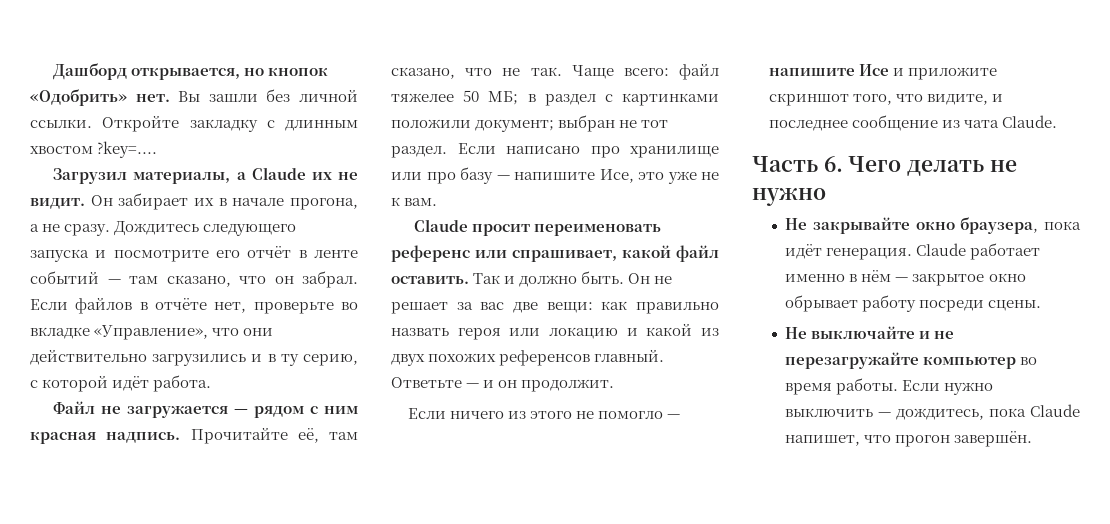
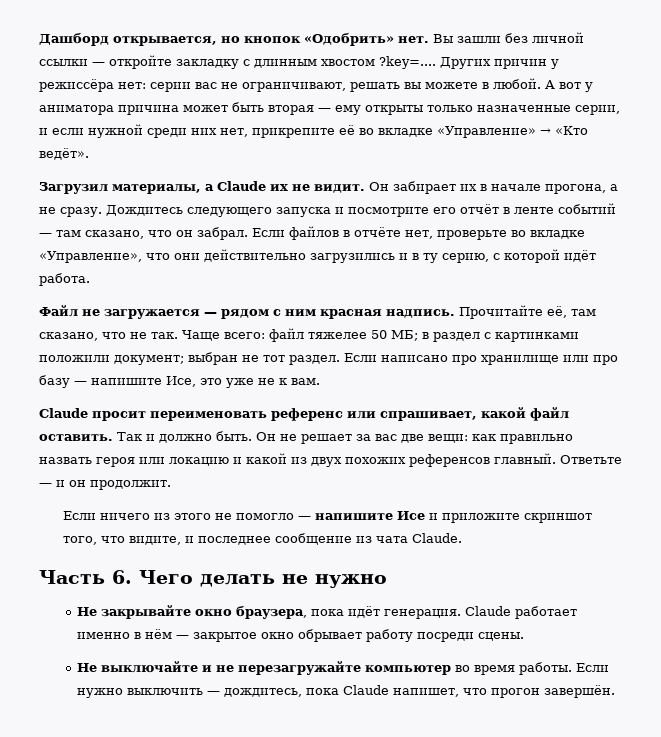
- Вы зашли без личной ссылки. Откройте закладку с длинным хвостом ?key=....
+ Вы зашли без личной ссылки — откройте закладку с длинным хвостом ?key=.... Других причин у режиссёра нет: серии вас не ограничивают, решать вы можете в любой. А вот у аниматора причина может быть вторая — ему открыты только назначенные серии, и если нужной среди них нет, прикрепите её во вкладке «Управление» → «Кто ведёт».

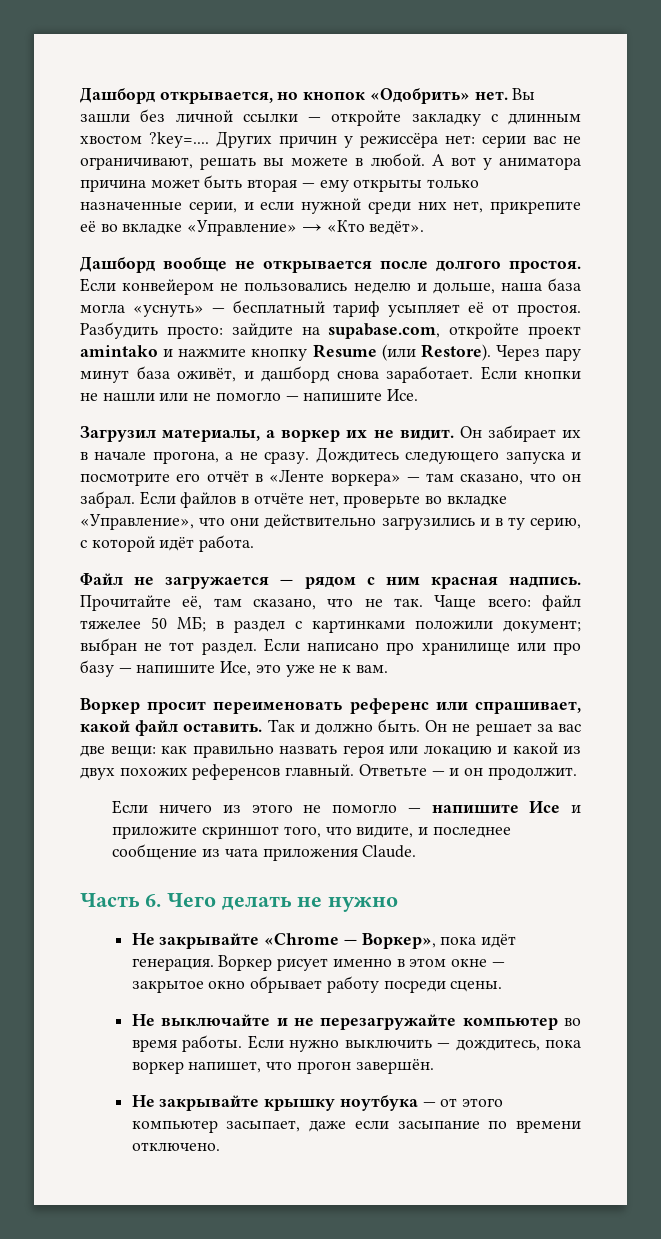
+ Дашборд вообще не открывается после долгого простоя. Если конвейером не пользовались неделю и дольше, наша база могла «уснуть» — бесплатный тариф усыпляет её от простоя. Разбудить просто: зайдите на supabase.com, откройте проект amintako и нажмите кнопку Resume (или Restore). Через пару минут база оживёт, и дашборд снова заработает. Если кнопки не нашли или не помогло — напишите Исе.
- Загрузил материалы, а Claude их не видит.
+ Загрузил материалы, а воркер их не видит.
- Дождитесь следующего запуска и посмотрите его отчёт в ленте событий — там сказано, что он забрал.
+ Дождитесь следующего запуска и посмотрите его отчёт в «Ленте воркера» — там сказано, что он забрал.
- Claude просит переименовать референс или спрашивает, какой файл оставить.
+ Воркер просит переименовать референс или спрашивает, какой файл оставить.
- Если ничего из этого не помогло — напишите Исе и приложите скриншот того, что видите, и последнее сообщение из чата Claude.
+ Если ничего из этого не помогло — напишите Исе и приложите скриншот того, что видите, и последнее сообщение из чата приложения Claude.
- Не закрывайте окно браузера, пока идёт генерация. Claude работает именно в нём — закрытое окно обрывает работу посреди сцены.
+ Не закрывайте «Chrome — Воркер», пока идёт генерация. Воркер рисует именно в этом окне — закрытое окно обрывает работу посреди сцены.
- Если нужно выключить — дождитесь, пока Claude напишет, что прогон завершён.
+ Если нужно выключить — дождитесь, пока воркер напишет, что прогон завершён.
+ Не закрывайте крышку ноутбука — от этого компьютер засыпает, даже если засыпание по времени отключено.

